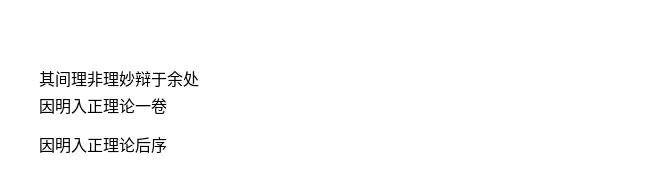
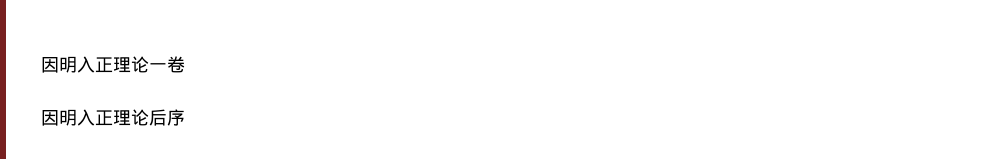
- 其间理非理妙辩于余处

